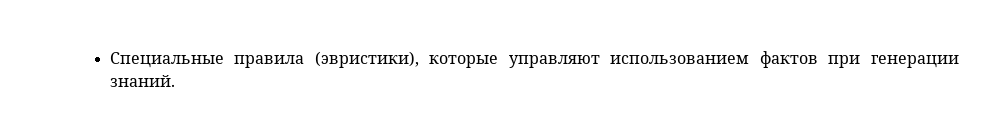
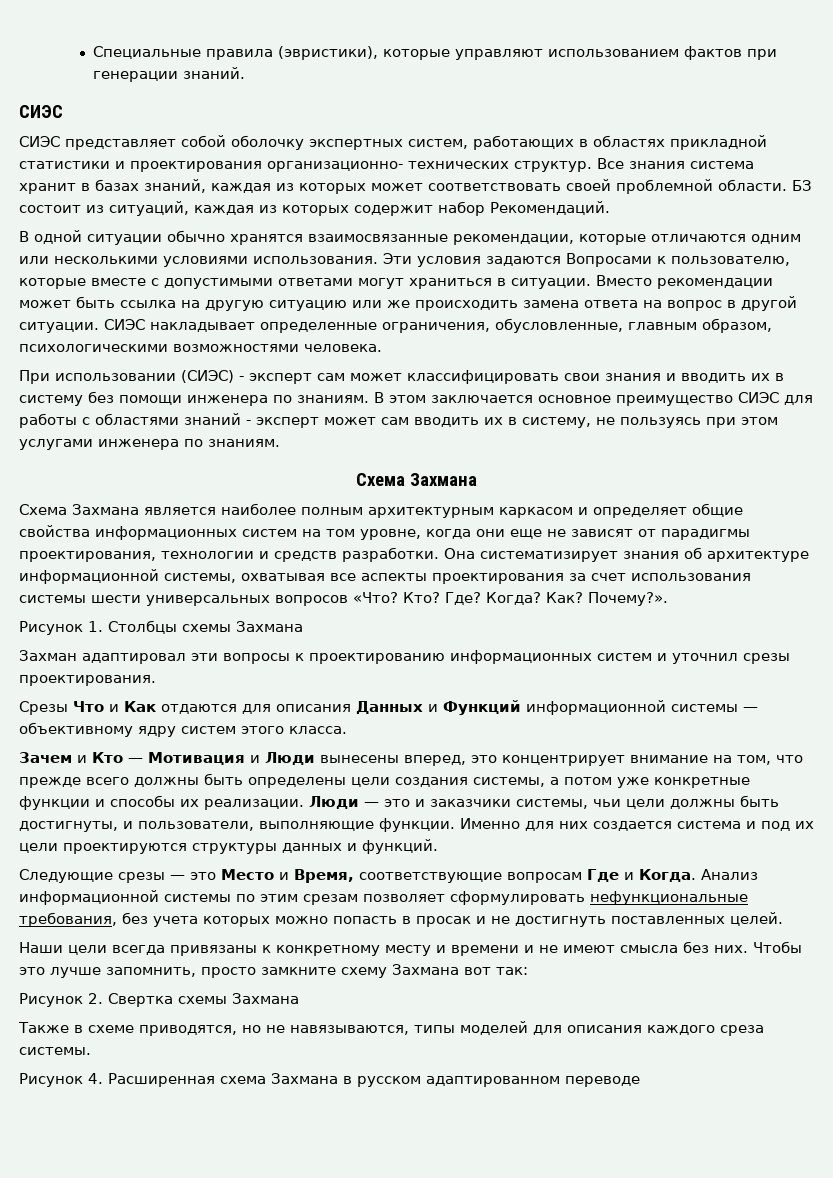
  Специальные правила (эвристики), которые управляют использованием фактов при генерации знаний.
+ СИЭС
+ СИЭС представляет собой оболочку экспертных систем, работающих в областях прикладной статистики и проектирования организационно- технических структур. Все знания система хранит в базах знаний, каждая из которых может соответствовать своей проблемной области. БЗ состоит из ситуаций, каждая из которых содержит набор Рекомендаций.
+ В одной ситуации обычно хранятся взаимосвязанные рекомендации, которые отличаются одним или несколькими условиями использования. Эти условия задаются Вопросами к пользователю, которые вместе с допустимыми ответами могут храниться в ситуации. Вместо рекомендации может быть ссылка на другую ситуацию или же происходить замена ответа на вопрос в другой ситуации. СИЭС накладывает определенные ограничения, обусловленные, главным образом, психологическими возможностями человека.
+ При использовании (СИЭС) - эксперт сам может классифицировать свои знания и вводить их в систему без помощи инженера по знаниям. В этом заключается основное преимущество СИЭС для работы с областями знаний - эксперт может сам вводить их в систему, не пользуясь при этом услугами инженера по знаниям.
+ Схема Захмана
+ Схема Захмана является наиболее полным архитектурным каркасом и определяет общие свойства информационных систем на том уровне, когда они еще не зависят от парадигмы проектирования, технологии и средств разработки. Она систематизирует знания об архитектуре информационной системы, охватывая все аспекты проектирования за счет использования системы шести универсальных вопросов «Что? Кто? Где? Когда? Как? Почему?».
+ Рисунок 1. Столбцы схемы Захмана
+ Захман адаптировал эти вопросы к проектированию информационных систем и уточнил срезы проектирования.
+ Срезы Что и Как отдаются для описания Данных и Функций информационной системы — объективному ядру систем этого класса.
+ Зачем и Кто — Мотивация и Люди вынесены вперед, это концентрирует внимание на том, что прежде всего должны быть определены цели создания системы, а потом уже конкретные функции и способы их реализации. Люди — это и заказчики системы, чьи цели должны быть достигнуты, и пользователи, выполняющие функции. Именно для них создается система и под их цели проектируются структуры данных и функций.
+ Следующие срезы — это Место и Время, соответствующие вопросам Где и Когда. Анализ информационной системы по этим срезам позволяет сформулировать нефункциональные требования, без учета которых можно попасть в просак и не достигнуть поставленных целей.
+ Наши цели всегда привязаны к конкретному месту и времени и не имеют смысла без них. Чтобы это лучше запомнить, просто замкните схему Захмана вот так:
+ Рисунок 2. Свертка схемы Захмана
+ Также в схеме приводятся, но не навязываются, типы моделей для описания каждого среза системы.
+ Рисунок 4. Расширенная схема Захмана в русском адаптированном переводе

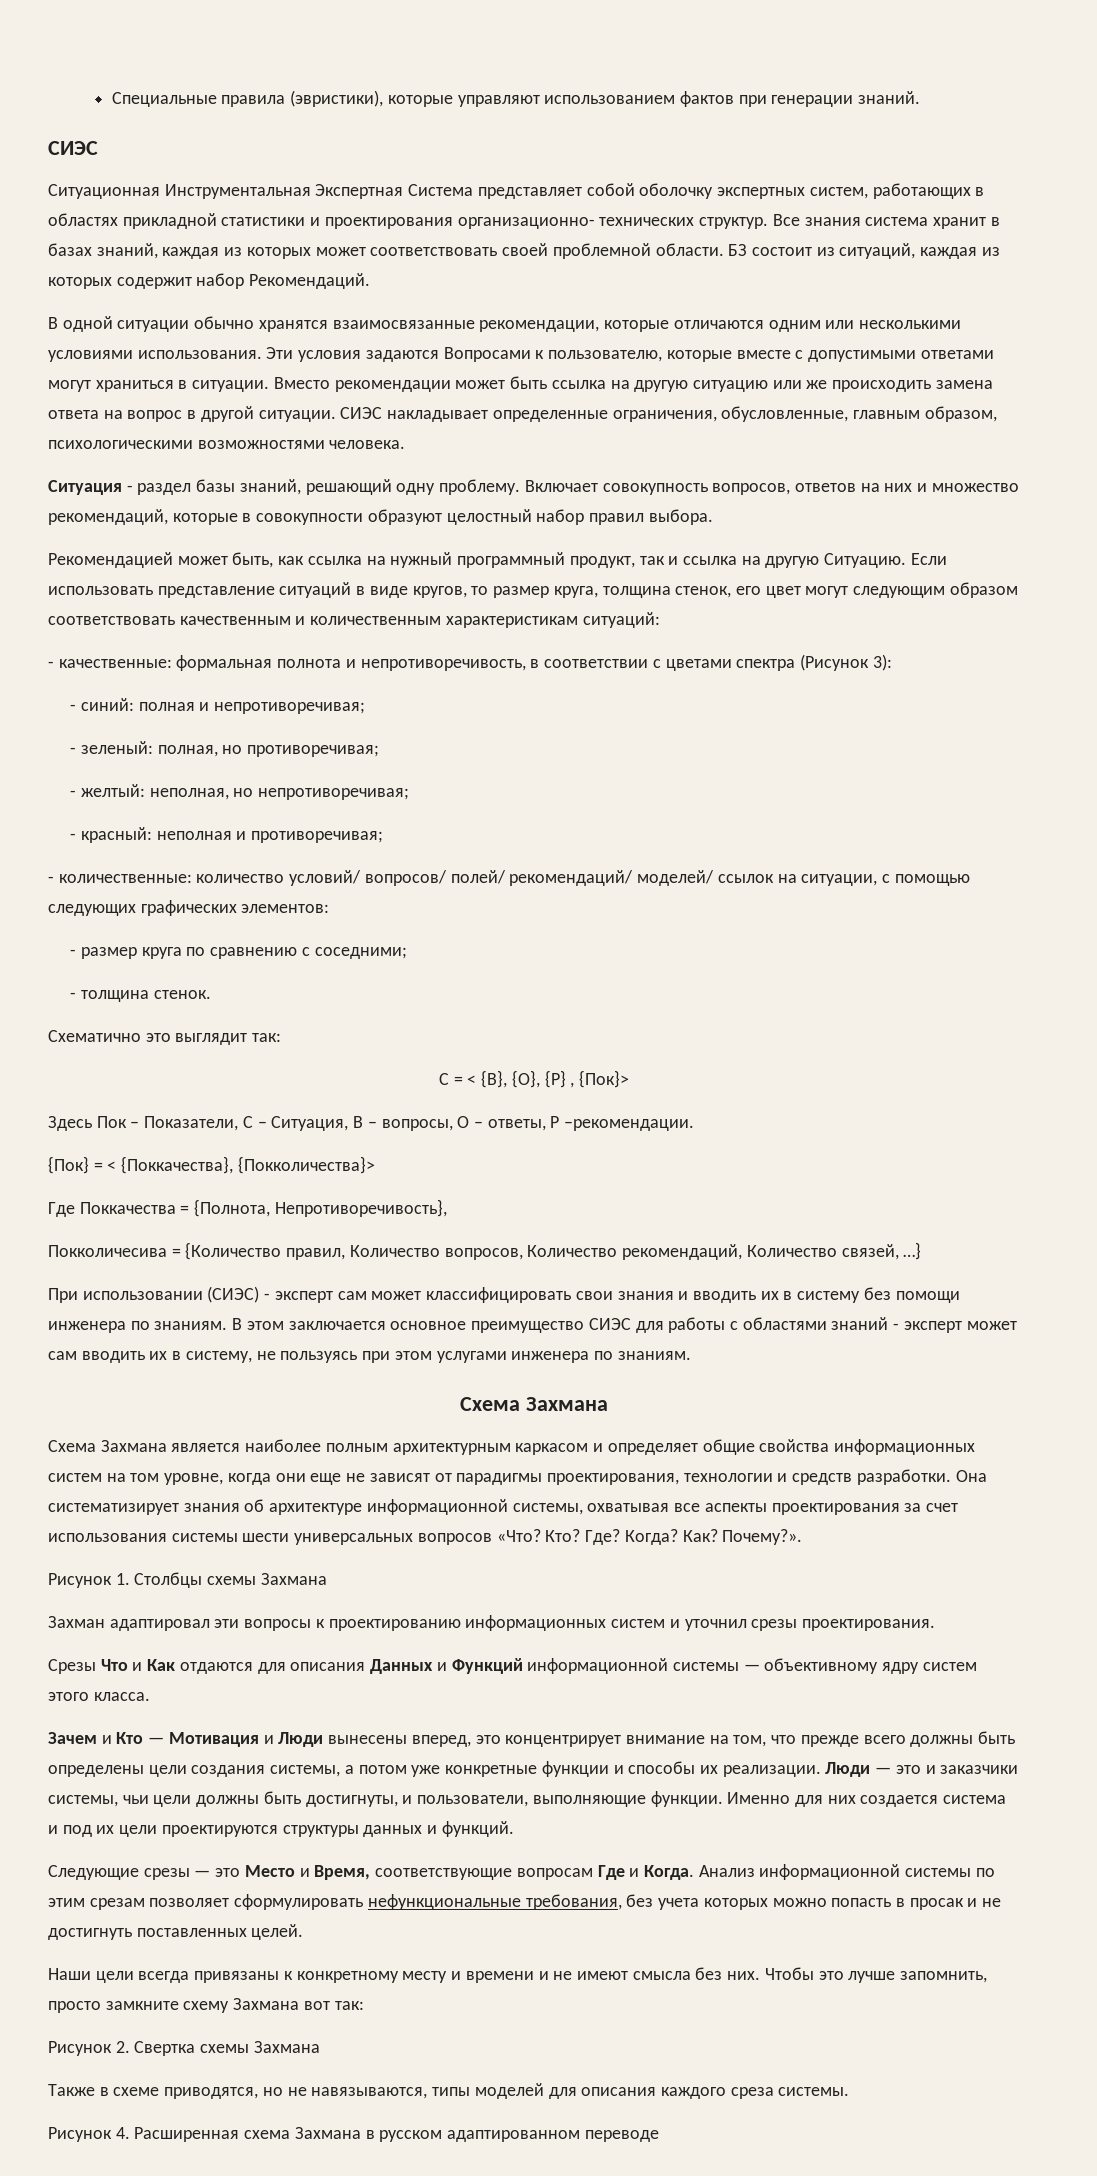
- СИЭС представляет собой оболочку экспертных систем, работающих в областях прикладной статистики и проектирования организационно- технических структур.
+ Ситуационная Инструментальная Экспертная Система представляет собой оболочку экспертных систем, работающих в областях прикладной статистики и проектирования организационно- технических структур.
+ Ситуация - раздел базы знаний, решающий одну проблему. Включает совокупность вопросов, ответов на них и множество рекомендаций, которые в совокупности образуют целостный набор правил выбора.
+ Рекомендацией может быть, как ссылка на нужный программный продукт, так и ссылка на другую Ситуацию. Если использовать представление ситуаций в виде кругов, то размер круга, толщина стенок, его цвет могут следующим образом соответствовать качественным и количественным характеристикам ситуаций:
+ - качественные: формальная полнота и непротиворечивость, в соответствии с цветами спектра (Рисунок 3):
+ - синий: полная и непротиворечивая;
+ - зеленый: полная, но противоречивая;
+ - желтый: неполная, но непротиворечивая;
+ - красный: неполная и противоречивая;
+ - количественные: количество условий/ вопросов/ полей/ рекомендаций/ моделей/ ссылок на ситуации, с помощью следующих графических элементов:
+ - размер круга по сравнению с соседними;
+ - толщина стенок.
+ Схематично это выглядит так:
+ С = < {В}, {O}, {Р} , {Пок}>
+ Здесь Пок – Показатели, С – Ситуация, В – вопросы, О – ответы, Р –рекомендации.
+ {Пок} = < {Поккачества}, {Покколичества}>
+ Где Поккачества = {Полнота, Непротиворечивость},
+ Покколичесива = {Количество правил, Количество вопросов, Количество рекомендаций, Количество связей, …}

